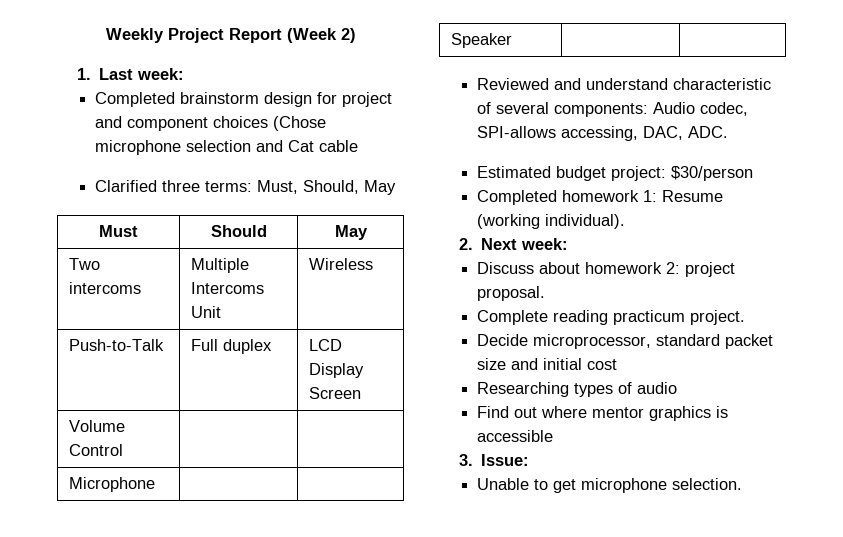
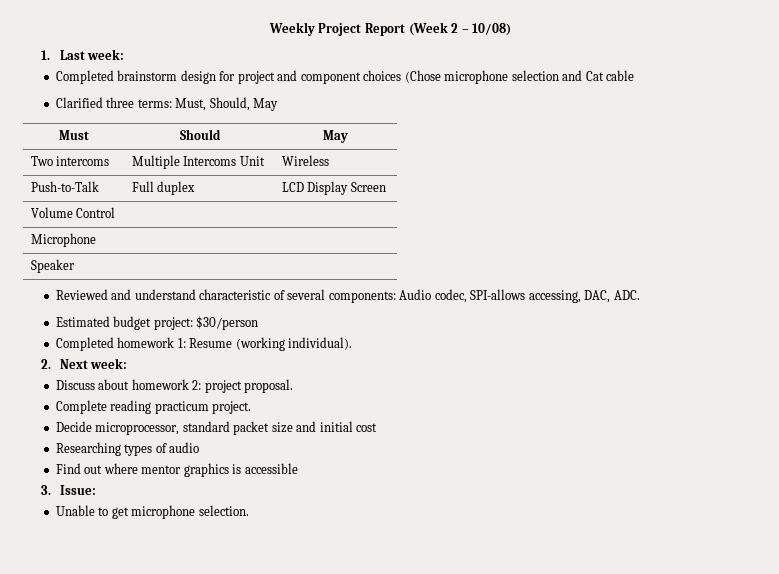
- Weekly Project Report (Week 2)
+ Weekly Project Report (Week 2 – 10/08)

